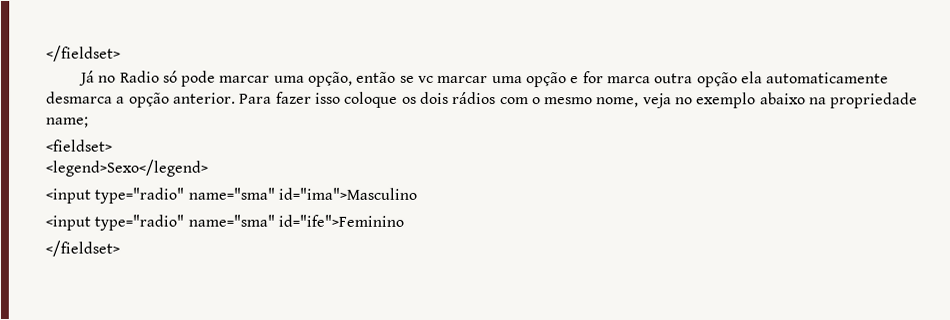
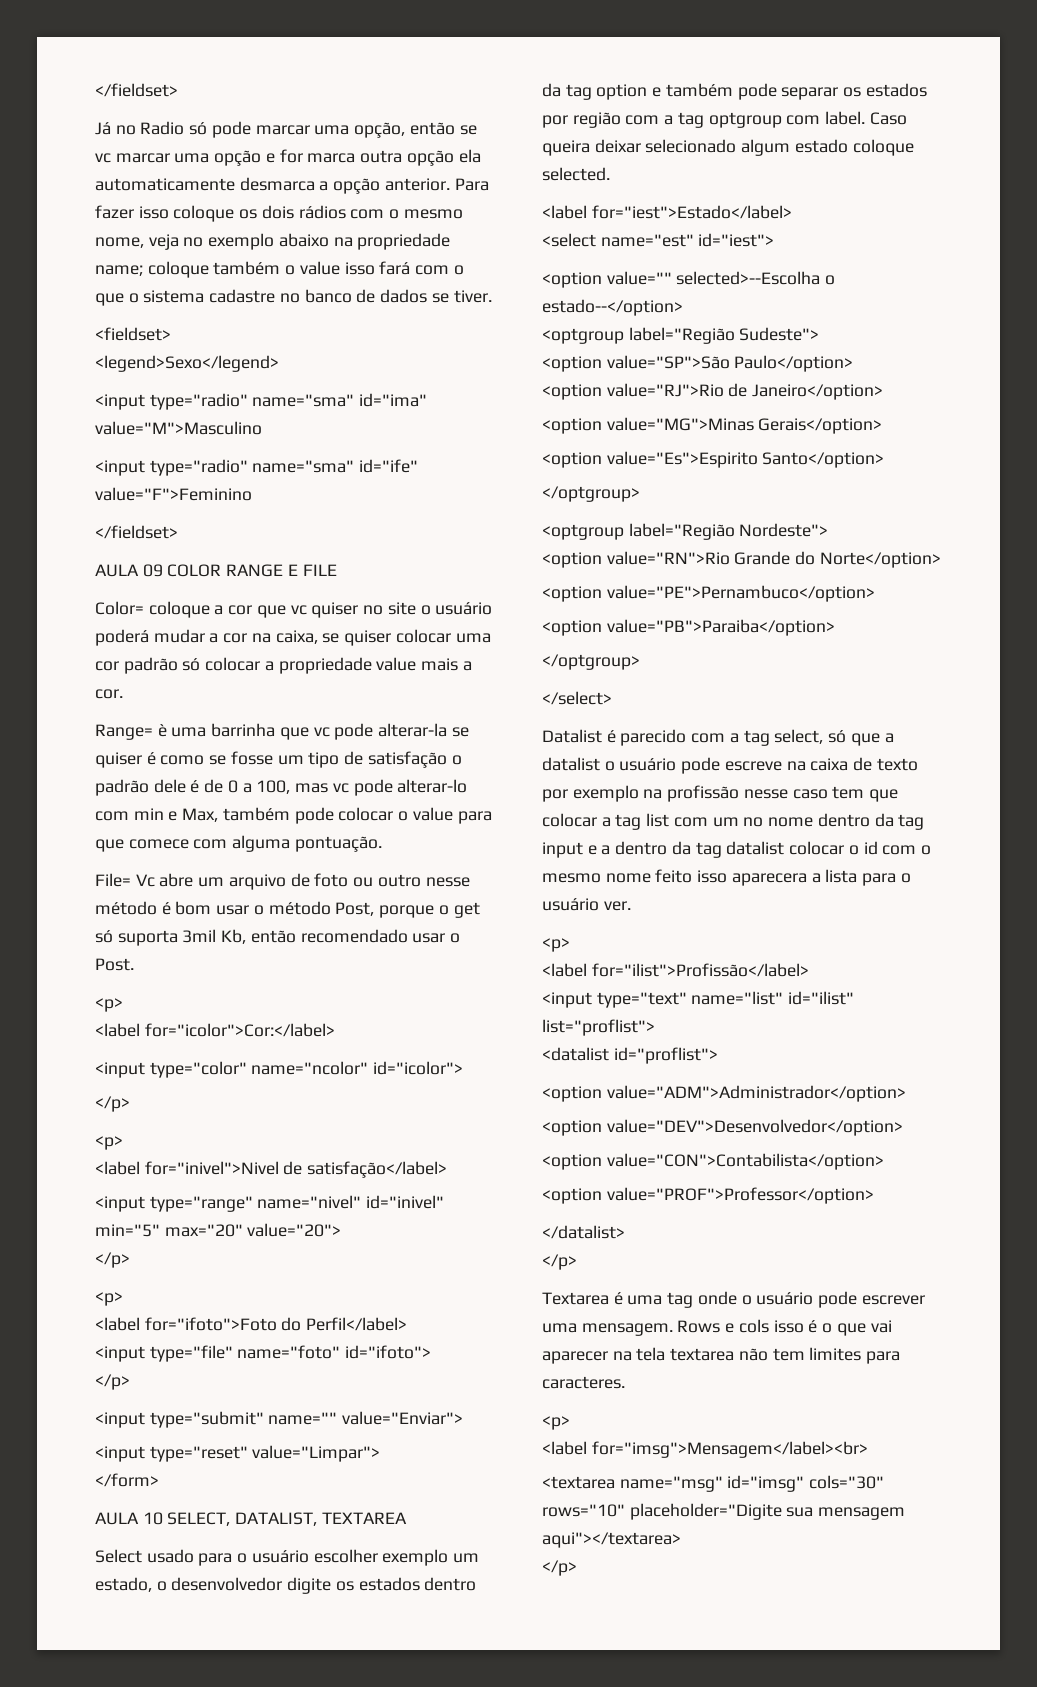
- Para fazer isso coloque os dois rádios com o mesmo nome, veja no exemplo abaixo na propriedade name;
+ Para fazer isso coloque os dois rádios com o mesmo nome, veja no exemplo abaixo na propriedade name; coloque também o value isso fará com o que o sistema cadastre no banco de dados se tiver.
- <input type="radio" name="sma" id="ima">Masculino
- <input type="radio" name="sma" id="ife">Feminino
+ <input type="radio" name="sma" id="ima" value="M">Masculino
+ <input type="radio" name="sma" id="ife" value="F">Feminino
  </fieldset>
+ AULA 09 COLOR RANGE E FILE
+ Color= coloque a cor que vc quiser no site o usuário poderá mudar a cor na caixa, se quiser colocar uma cor padrão só colocar a propriedade value mais a cor.
+ Range= è uma barrinha que vc pode alterar-la se quiser é como se fosse um tipo de satisfação o padrão dele é de 0 a 100, mas vc pode alterar-lo com min e Max, também pode colocar o value para que comece com alguma pontuação.
+ File= Vc abre um arquivo de foto ou outro nesse método é bom usar o método Post, porque o get só suporta 3mil Kb, então recomendado usar o Post.
+ <p>
+ <label for="icolor">Cor:</label>
+ <input type="color" name="ncolor" id="icolor">
+ </p>
+ <p>
+ <label for="inivel">Nivel de satisfação</label>
+ <input type="range" name="nivel" id="inivel" min="5" max="20" value="20">
+ </p>
+ <p>
+ <label for="ifoto">Foto do Perfil</label>
+ <input type="file" name="foto" id="ifoto">
+ </p>
+ <input type="submit" name="" value="Enviar">
+ <input type="reset" value="Limpar">
+ </form>
+ AULA 10 SELECT, DATALIST, TEXTAREA
+ Select usado para o usuário escolher exemplo um estado, o desenvolvedor digite os estados dentro da tag option e também pode separar os estados por região com a tag optgroup com label. Caso queira deixar selecionado algum estado coloque selected.
+ <label for="iest">Estado</label>
+ <select name="est" id="iest">
+ <option value="" selected>--Escolha o estado--</option>
+ <optgroup label="Região Sudeste">
+ <option value="SP">São Paulo</option>
+ <option value="RJ">Rio de Janeiro</option>
+ <option value="MG">Minas Gerais</option>
+ <option value="Es">Espirito Santo</option>
+ </optgroup>
+ <optgroup label="Região Nordeste">
+ <option value="RN">Rio Grande do Norte</option>
+ <option value="PE">Pernambuco</option>
+ <option value="PB">Paraiba</option>
+ </optgroup>
+ </select>
+ Datalist é parecido com a tag select, só que a datalist o usuário pode escreve na caixa de texto por exemplo na profissão nesse caso tem que colocar a tag list com um no nome dentro da tag input e a dentro da tag datalist colocar o id com o mesmo nome feito isso aparecera a lista para o usuário ver.
+ <p>
+ <label for="ilist">Profissão</label>
+ <input type="text" name="list" id="ilist" list="proflist">
+ <datalist id="proflist">
+ <option value="ADM">Administrador</option>
+ <option value="DEV">Desenvolvedor</option>
+ <option value="CON">Contabilista</option>
+ <option value="PROF">Professor</option>
+ </datalist>
+ </p>
+ Textarea é uma tag onde o usuário pode escrever uma mensagem. Rows e cols isso é o que vai aparecer na tela textarea não tem limites para caracteres.
+ <p>
+ <label for="imsg">Mensagem</label><br>
+ <textarea name="msg" id="imsg" cols="30" rows="10" placeholder="Digite sua mensagem aqui"></textarea>
+ </p>

